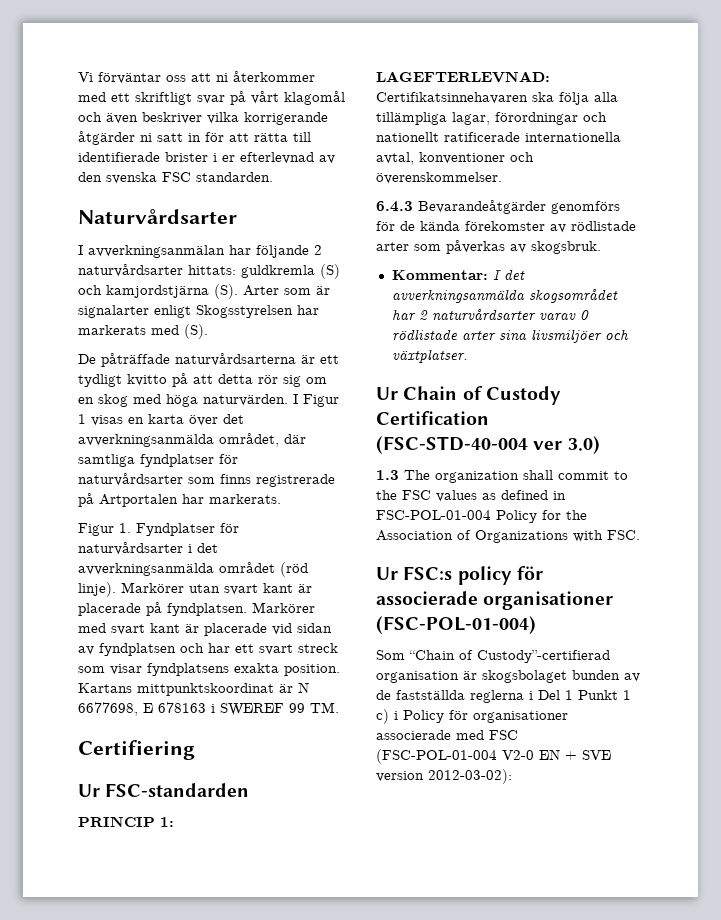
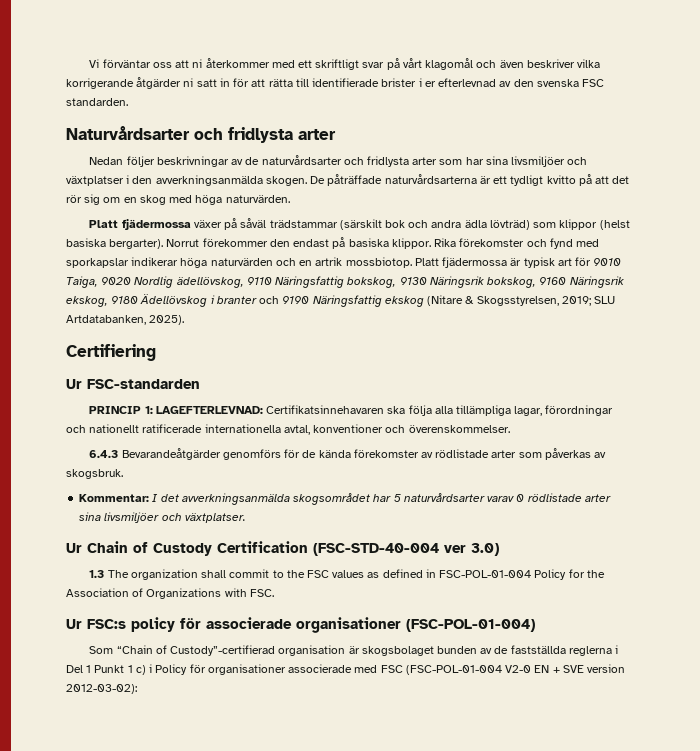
- Naturvårdsarter
- I avverkningsanmälan har följande 2 naturvårdsarter hittats: guldkremla (S) och kamjordstjärna (S). Arter som är signalarter enligt Skogsstyrelsen har markerats med (S).
- De påträffade naturvårdsarterna är ett tydligt kvitto på att detta rör sig om en skog med höga naturvärden. I Figur 1 visas en karta över det avverkningsanmälda området, där samtliga fyndplatser för naturvårdsarter som finns registrerade på Artportalen har markerats.
- Figur 1. Fyndplatser för naturvårdsarter i det avverkningsanmälda området (röd linje). Markörer utan svart kant är placerade på fyndplatsen. Markörer med svart kant är placerade vid sidan av fyndplatsen och har ett svart streck som visar fyndplatsens exakta position. Kartans mittpunktskoordinat är N 6677698, E 678163 i SWEREF 99 TM.
+ Naturvårdsarter och fridlysta arter
+ Nedan följer beskrivningar av de naturvårdsarter och fridlysta arter som har sina livsmiljöer och växtplatser i den avverkningsanmälda skogen. De påträffade naturvårdsarterna är ett tydligt kvitto på att det rör sig om en skog med höga naturvärden.
+ Platt fjädermossa växer på såväl trädstammar (särskilt bok och andra ädla lövträd) som klippor (helst basiska bergarter). Norrut förekommer den endast på basiska klippor. Rika förekomster och fynd med sporkapslar indikerar höga naturvärden och en artrik mossbiotop. Platt fjädermossa är typisk art för 9010 Taiga, 9020 Nordlig ädellövskog, 9110 Näringsfattig bokskog, 9130 Näringsrik bokskog, 9160 Näringsrik ekskog, 9180 Ädellövskog i branter och 9190 Näringsfattig ekskog (Nitare & Skogsstyrelsen, 2019; SLU Artdatabanken, 2025).
- Kommentar: I det avverkningsanmälda skogsområdet har 2 naturvårdsarter varav 0 rödlistade arter sina livsmiljöer och växtplatser.
+ Kommentar: I det avverkningsanmälda skogsområdet har 5 naturvårdsarter varav 0 rödlistade arter sina livsmiljöer och växtplatser.

